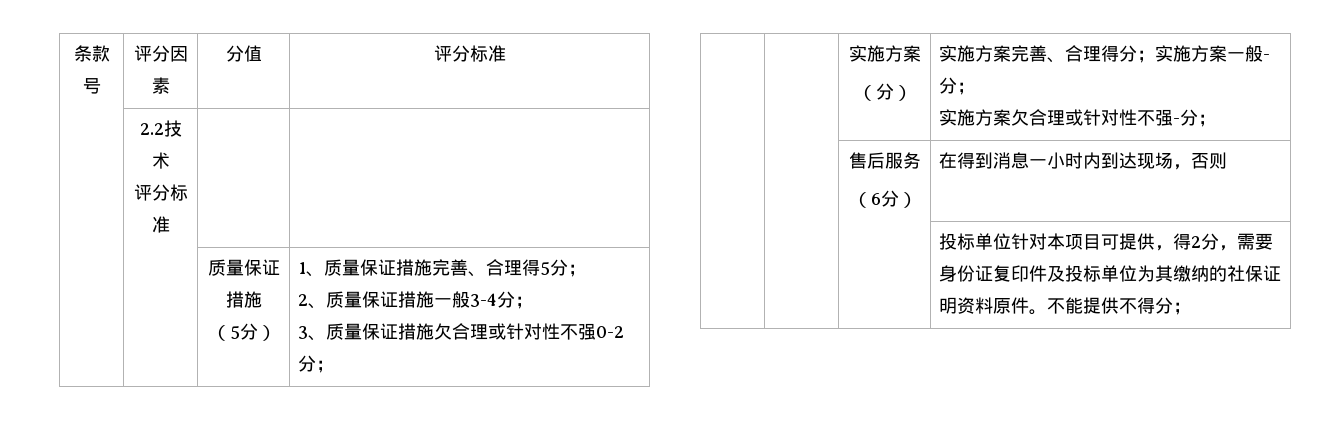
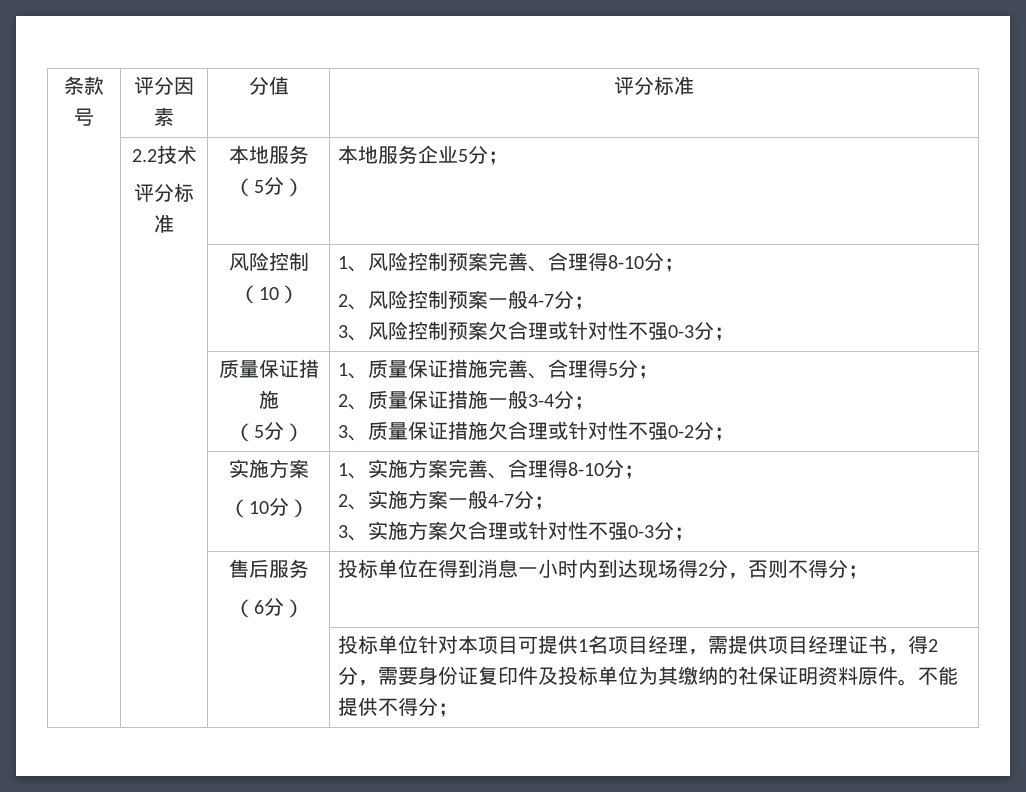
  | 2.2技术
- 评分标准 | |
+ 评分标准 | 本地服务（5分） | 本地服务企业5分；
+ | | 风险控制（10） | 1、风险控制预案完善、合理得8-10分；
+ 2、风险控制预案一般4-7分；
+ 3、风险控制预案欠合理或针对性不强0-3分；
  | | 实施方案
- （分） | 实施方案完善、合理得分；实施方案一般-分；
- 实施方案欠合理或针对性不强-分；
+ （10分） | 1、实施方案完善、合理得8-10分；
+ 2、实施方案一般4-7分；
+ 3、实施方案欠合理或针对性不强0-3分；
  | | 售后服务
- （6分） | 在得到消息一小时内到达现场，否则
+ （6分） | 投标单位在得到消息一小时内到达现场得2分，否则不得分；
- | | | 投标单位针对本项目可提供，得2分，需要身份证复印件及投标单位为其缴纳的社保证明资料原件。不能提供不得分；
+ | | | 投标单位针对本项目可提供1名项目经理，需提供项目经理证书，得2分，需要身份证复印件及投标单位为其缴纳的社保证明资料原件。不能提供不得分；

